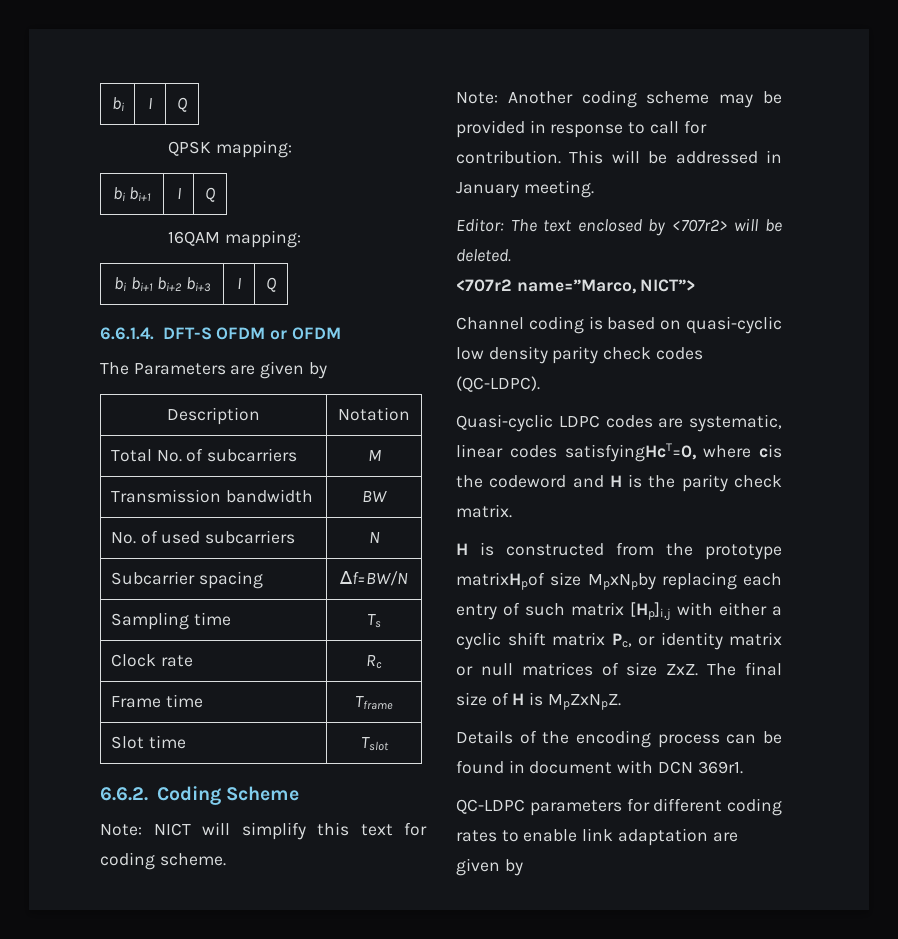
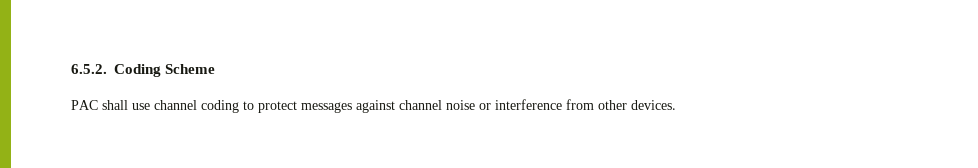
- bi | I | Q
- QPSK mapping:
- bi bi+1 | I | Q
- 16QAM mapping:
- bi bi+1 bi+2 bi+3 | I | Q
- 6.6.1.4. DFT-S OFDM or OFDM
- The Parameters are given by
- Description | Notation
- Total No. of subcarriers | M
- Transmission bandwidth | BW
- No. of used subcarriers | N
- Subcarrier spacing | ∆f=BW/N
- Sampling time | Ts
- Clock rate | Rc
- Frame time | Tframe
- Slot time | Tslot
- 6.6.2. Coding Scheme
- Note: NICT will simplify this text for coding scheme.
- Note: Another coding scheme may be provided in response to call for contribution. This will be addressed in January meeting.
- Editor: The text enclosed by <707r2> will be deleted.
- <707r2 name=”Marco, NICT”>
- Channel coding is based on quasi-cyclic low density parity check codes (QC-LDPC).
- Quasi-cyclic LDPC codes are systematic, linear codes satisfyingHcT=0, where cis the codeword and H is the parity check matrix.
- H is constructed from the prototype matrixHpof size MpxNpby replacing each entry of such matrix [Hp]i,j with either a cyclic shift matrix Pc, or identity matrix or null matrices of size ZxZ. The final size of H is MpZxNpZ.
- Details of the encoding process can be found in document with DCN 369r1.
- QC-LDPC parameters for different coding rates to enable link adaptation are given by
+ 6.5.2. Coding Scheme
+ PAC shall use channel coding to protect messages against channel noise or interference from other devices.

